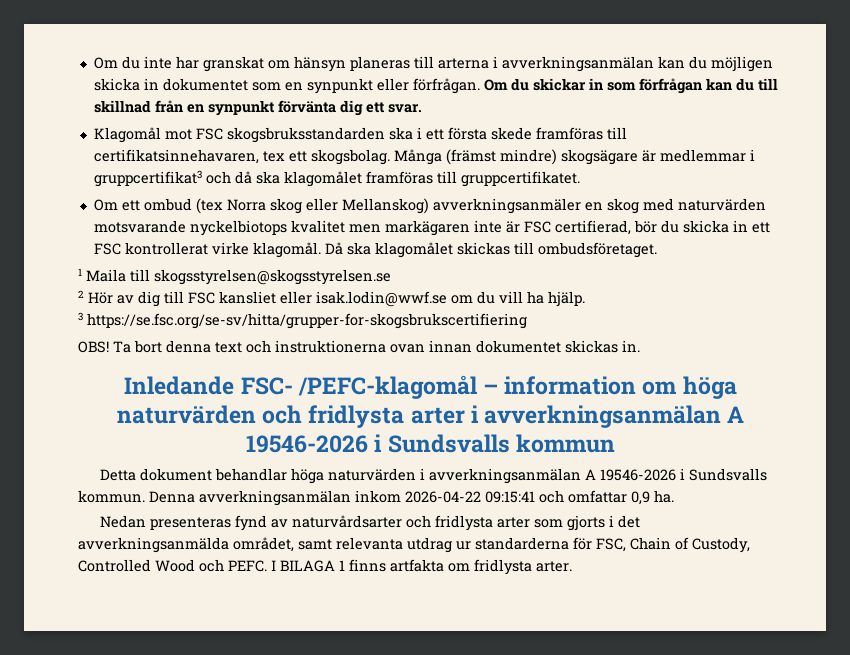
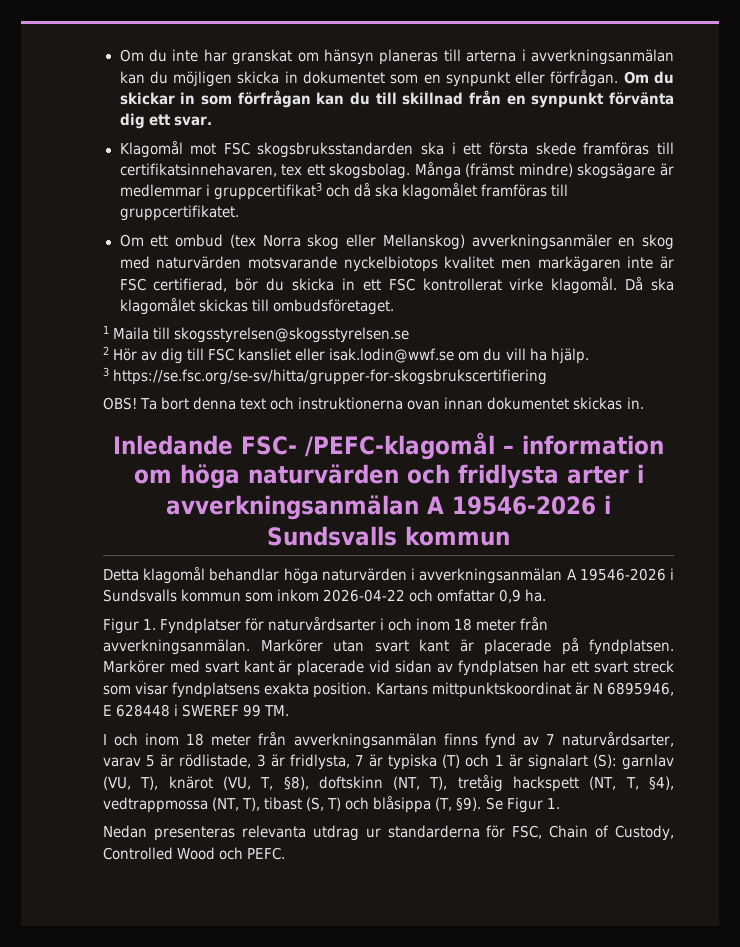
- Detta dokument behandlar höga naturvärden i avverkningsanmälan A 19546-2026 i Sundsvalls kommun. Denna avverkningsanmälan inkom 2026-04-22 09:15:41 och omfattar 0,9 ha.
+ Detta klagomål behandlar höga naturvärden i avverkningsanmälan A 19546-2026 i Sundsvalls kommun som inkom 2026-04-22 och omfattar 0,9 ha.
- Nedan presenteras fynd av naturvårdsarter och fridlysta arter som gjorts i det avverkningsanmälda området, samt relevanta utdrag ur standarderna för FSC, Chain of Custody, Controlled Wood och PEFC. I BILAGA 1 finns artfakta om fridlysta arter.
+ Figur 1. Fyndplatser för naturvårdsarter i och inom 18 meter från avverkningsanmälan. Markörer utan svart kant är placerade på fyndplatsen. Markörer med svart kant är placerade vid sidan av fyndplatsen har ett svart streck som visar fyndplatsens exakta position. Kartans mittpunktskoordinat är N 6895946, E 628448 i SWEREF 99 TM.
+ I och inom 18 meter från avverkningsanmälan finns fynd av 7 naturvårdsarter, varav 5 är rödlistade, 3 är fridlysta, 7 är typiska (T) och 1 är signalart (S): garnlav (VU, T), knärot (VU, T, §8), doftskinn (NT, T), tretåig hackspett (NT, T, §4), vedtrappmossa (NT, T), tibast (S, T) och blåsippa (T, §9). Se Figur 1.
+ Nedan presenteras relevanta utdrag ur standarderna för FSC, Chain of Custody, Controlled Wood och PEFC.

